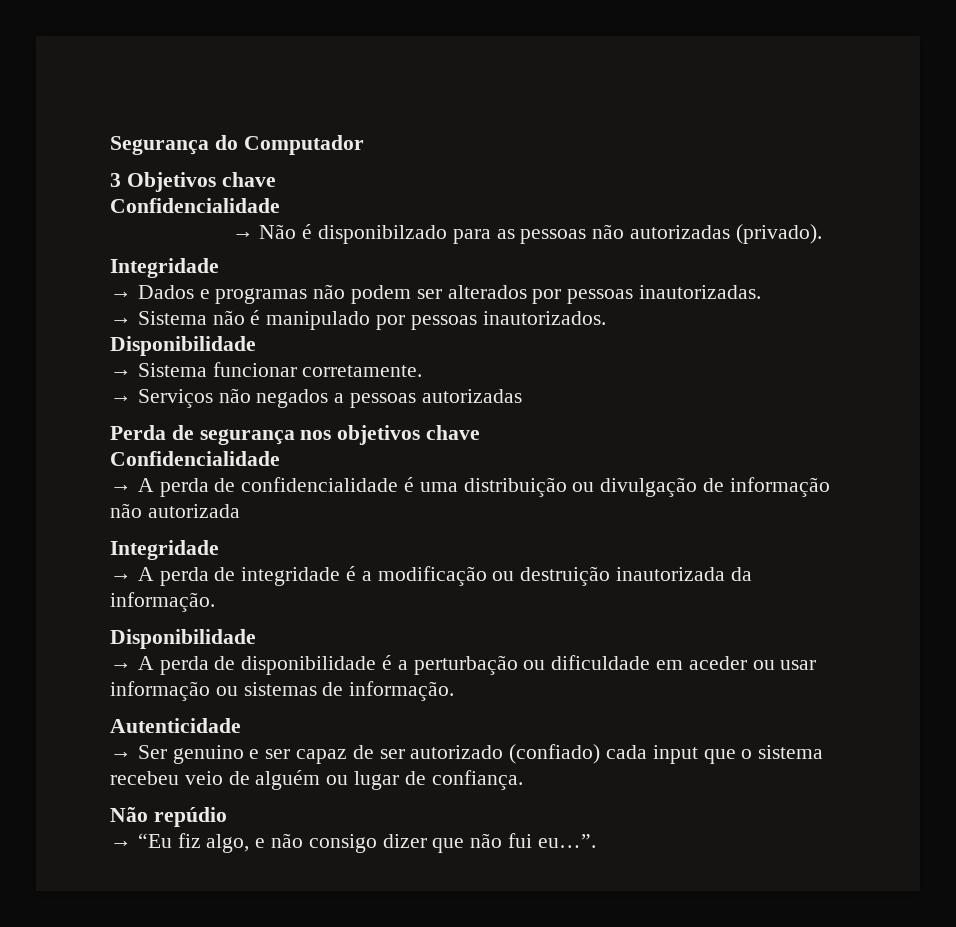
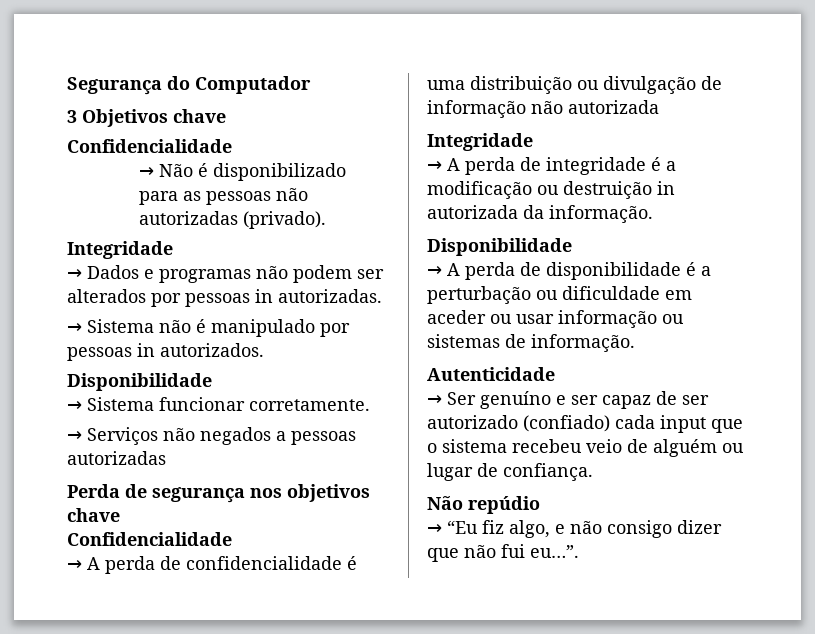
- → Não é disponibilzado para as pessoas não autorizadas (privado).
+ → Não é disponibilizado para as pessoas não autorizadas (privado).
- → Dados e programas não podem ser alterados por pessoas inautorizadas.
+ → Dados e programas não podem ser alterados por pessoas in autorizadas.
- → Sistema não é manipulado por pessoas inautorizados.
+ → Sistema não é manipulado por pessoas in autorizados.
- → A perda de integridade é a modificação ou destruição inautorizada da informação.
+ → A perda de integridade é a modificação ou destruição in autorizada da informação.
- → Ser genuino e ser capaz de ser autorizado (confiado) cada input que o sistema recebeu veio de alguém ou lugar de confiança.
+ → Ser genuíno e ser capaz de ser autorizado (confiado) cada input que o sistema recebeu veio de alguém ou lugar de confiança.

